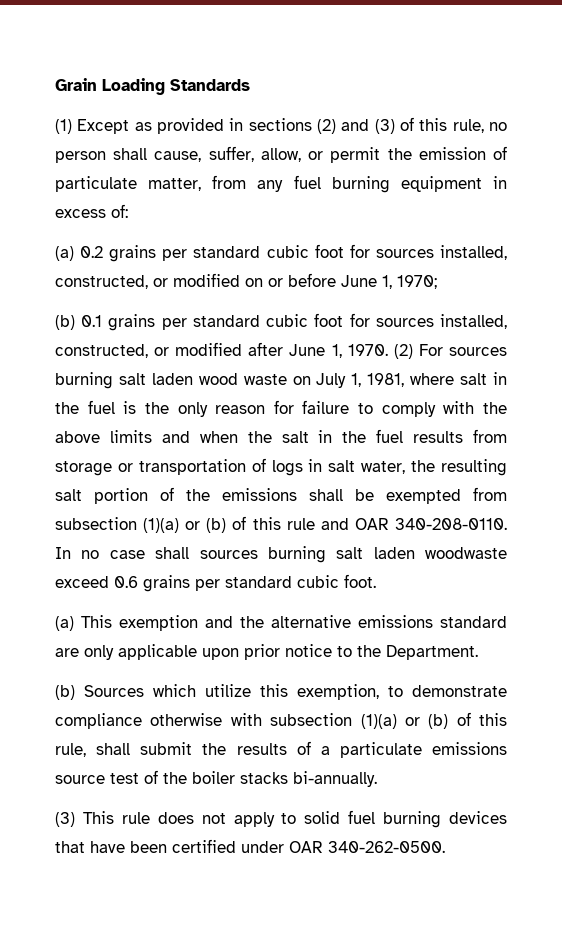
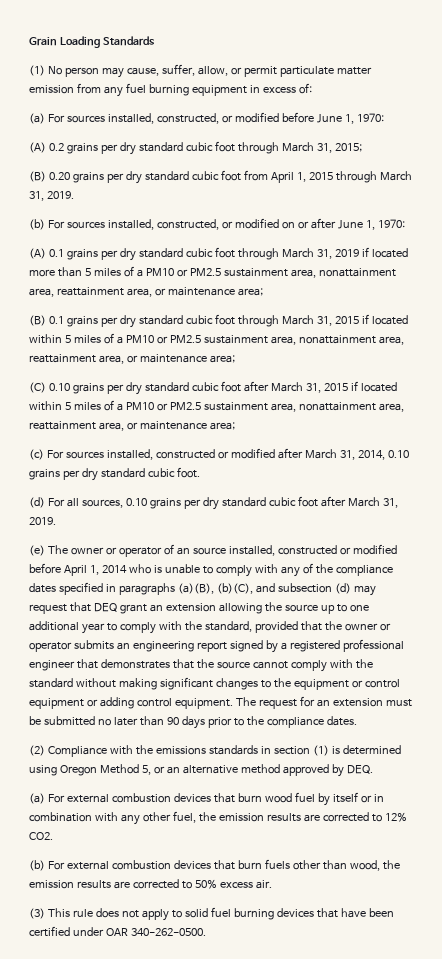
- (1) Except as provided in sections (2) and (3) of this rule, no person shall cause, suffer, allow, or permit the emission of particulate matter, from any fuel burning equipment in excess of:
+ (1) No person may cause, suffer, allow, or permit particulate matter emission from any fuel burning equipment in excess of:
- (a) 0.2 grains per standard cubic foot for sources installed, constructed, or modified on or before June 1, 1970;
- (b) 0.1 grains per standard cubic foot for sources installed, constructed, or modified after June 1, 1970. (2) For sources burning salt laden wood waste on July 1, 1981, where salt in the fuel is the only reason for failure to comply with the above limits and when the salt in the fuel results from storage or transportation of logs in salt water, the resulting salt portion of the emissions shall be exempted from subsection (1)(a) or (b) of this rule and OAR 340-208-0110. In no case shall sources burning salt laden woodwaste exceed 0.6 grains per standard cubic foot.
- (a) This exemption and the alternative emissions standard are only applicable upon prior notice to the Department.
- (b) Sources which utilize this exemption, to demonstrate compliance otherwise with subsection (1)(a) or (b) of this rule, shall submit the results of a particulate emissions source test of the boiler stacks bi-annually.
+ (a) For sources installed, constructed, or modified before June 1, 1970:
+ (A) 0.2 grains per dry standard cubic foot through March 31, 2015;
+ (B) 0.20 grains per dry standard cubic foot from April 1, 2015 through March 31, 2019.
+ (b) For sources installed, constructed, or modified on or after June 1, 1970:
+ (A) 0.1 grains per dry standard cubic foot through March 31, 2019 if located more than 5 miles of a PM10 or PM2.5 sustainment area, nonattainment area, reattainment area, or maintenance area;
+ (B) 0.1 grains per dry standard cubic foot through March 31, 2015 if located within 5 miles of a PM10 or PM2.5 sustainment area, nonattainment area, reattainment area, or maintenance area;
+ (C) 0.10 grains per dry standard cubic foot after March 31, 2015 if located within 5 miles of a PM10 or PM2.5 sustainment area, nonattainment area, reattainment area, or maintenance area;
+ (c) For sources installed, constructed or modified after March 31, 2014, 0.10 grains per dry standard cubic foot.
+ (d) For all sources, 0.10 grains per dry standard cubic foot after March 31, 2019.
+ (e) The owner or operator of an source installed, constructed or modified before April 1, 2014 who is unable to comply with any of the compliance dates specified in paragraphs (a)(B), (b)(C), and subsection (d) may request that DEQ grant an extension allowing the source up to one additional year to comply with the standard, provided that the owner or operator submits an engineering report signed by a registered professional engineer that demonstrates that the source cannot comply with the standard without making significant changes to the equipment or control equipment or adding control equipment. The request for an extension must be submitted no later than 90 days prior to the compliance dates.
+ (2) Compliance with the emissions standards in section (1) is determined using Oregon Method 5, or an alternative method approved by DEQ.
+ (a) For external combustion devices that burn wood fuel by itself or in combination with any other fuel, the emission results are corrected to 12% CO2.
+ (b) For external combustion devices that burn fuels other than wood, the emission results are corrected to 50% excess air.

